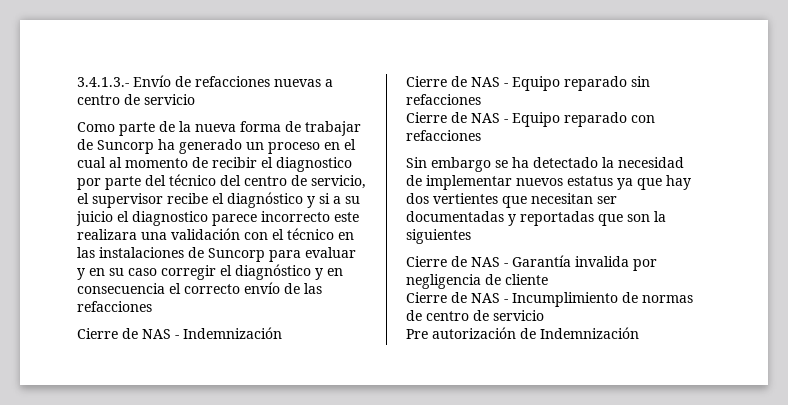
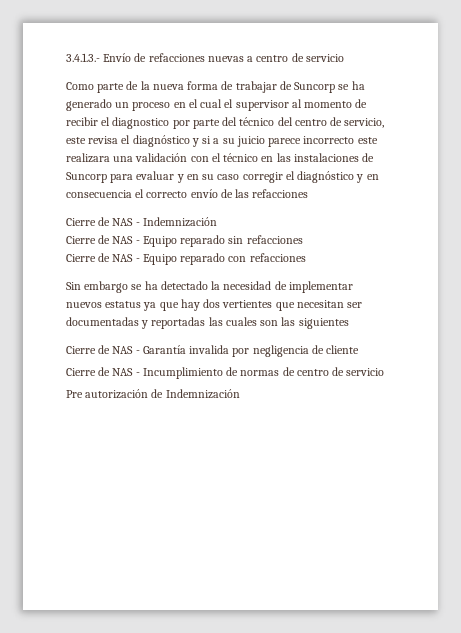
- Como parte de la nueva forma de trabajar de Suncorp ha generado un proceso en el cual al momento de recibir el diagnostico por parte del técnico del centro de servicio, el supervisor recibe el diagnóstico y si a su juicio el diagnostico parece incorrecto este realizara una validación con el técnico en las instalaciones de Suncorp para evaluar y en su caso corregir el diagnóstico y en consecuencia el correcto envío de las refacciones
+ Como parte de la nueva forma de trabajar de Suncorp se ha generado un proceso en el cual el supervisor al momento de recibir el diagnostico por parte del técnico del centro de servicio, este revisa el diagnóstico y si a su juicio parece incorrecto este realizara una validación con el técnico en las instalaciones de Suncorp para evaluar y en su caso corregir el diagnóstico y en consecuencia el correcto envío de las refacciones
- Sin embargo se ha detectado la necesidad de implementar nuevos estatus ya que hay dos vertientes que necesitan ser documentadas y reportadas que son la siguientes
+ Sin embargo se ha detectado la necesidad de implementar nuevos estatus ya que hay dos vertientes que necesitan ser documentadas y reportadas las cuales son las siguientes

